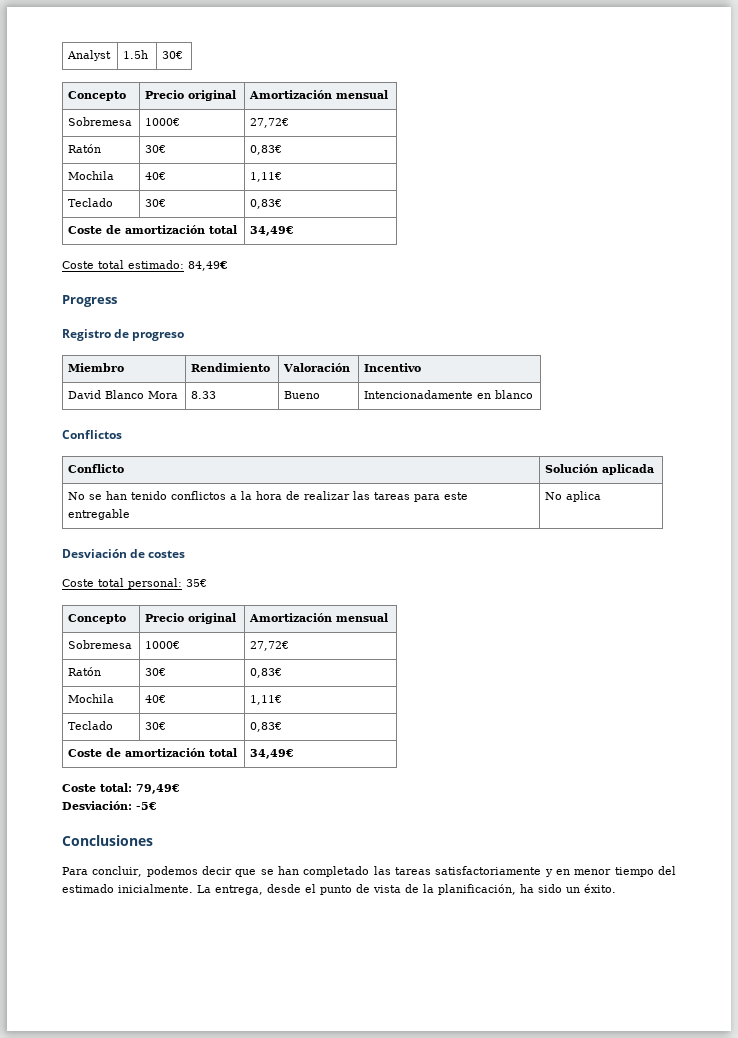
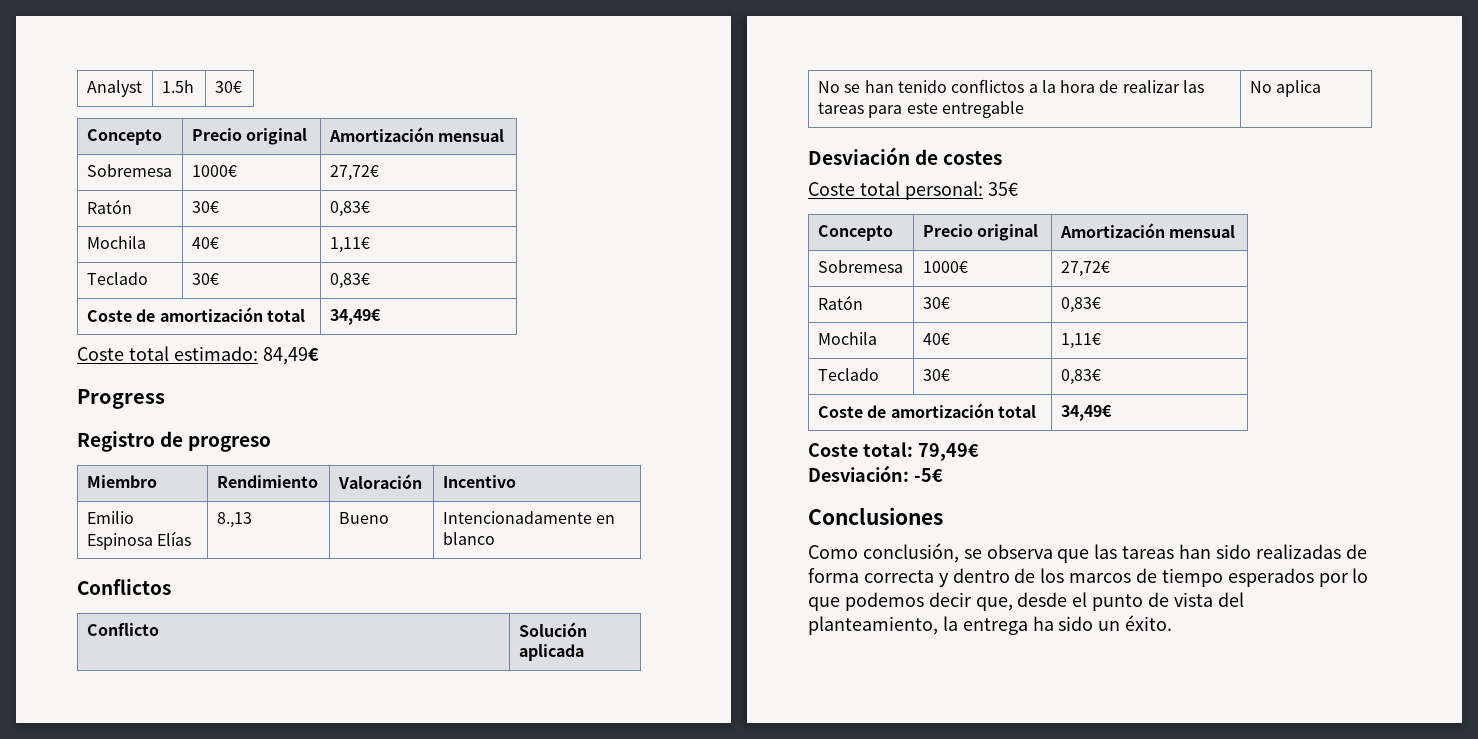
- David Blanco Mora | 8.33 | Bueno | Intencionadamente en blanco
+ Emilio Espinosa Elías | 8.,13 | Bueno | Intencionadamente en blanco
- Para concluir, podemos decir que se han completado las tareas satisfactoriamente y en menor tiempo del estimado inicialmente. La entrega, desde el punto de vista de la planificación, ha sido un éxito.
+ Como conclusión, se observa que las tareas han sido realizadas de forma correcta y dentro de los marcos de tiempo esperados por lo que podemos decir que, desde el punto de vista del planteamiento, la entrega ha sido un éxito.

